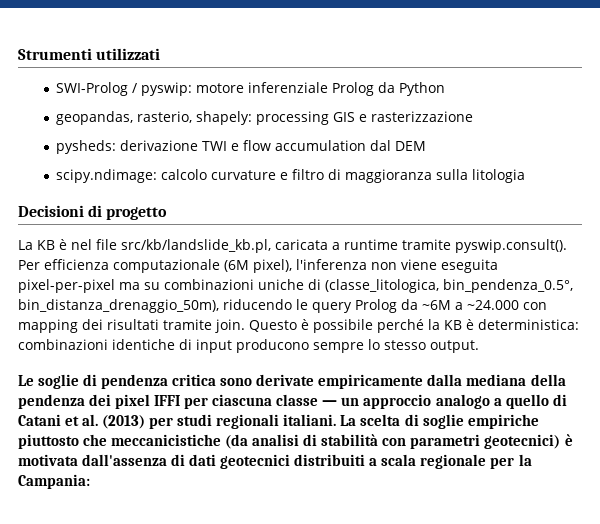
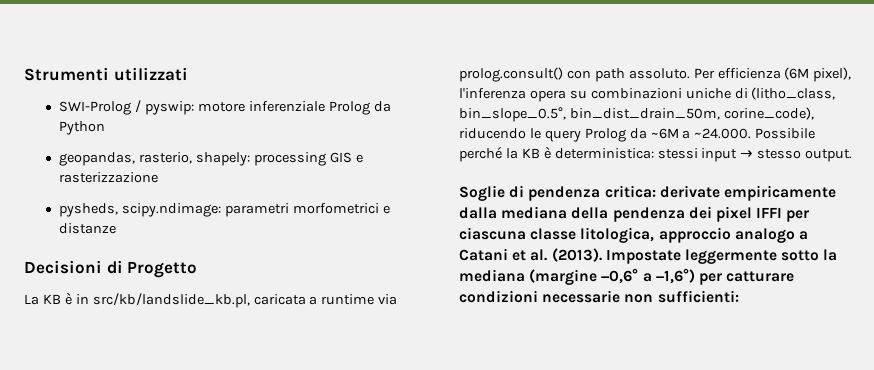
- pysheds: derivazione TWI e flow accumulation dal DEM
- scipy.ndimage: calcolo curvature e filtro di maggioranza sulla litologia
+ pysheds, scipy.ndimage: parametri morfometrici e distanze
- Decisioni di progetto
+ Decisioni di Progetto
- La KB è nel file src/kb/landslide_kb.pl, caricata a runtime tramite pyswip.consult(). Per efficienza computazionale (6M pixel), l'inferenza non viene eseguita pixel-per-pixel ma su combinazioni uniche di (classe_litologica, bin_pendenza_0.5°, bin_distanza_drenaggio_50m), riducendo le query Prolog da ~6M a ~24.000 con mapping dei risultati tramite join. Questo è possibile perché la KB è deterministica: combinazioni identiche di input producono sempre lo stesso output.
- Le soglie di pendenza critica sono derivate empiricamente dalla mediana della pendenza dei pixel IFFI per ciascuna classe — un approccio analogo a quello di Catani et al. (2013) per studi regionali italiani. La scelta di soglie empiriche piuttosto che meccanicistiche (da analisi di stabilità con parametri geotecnici) è motivata dall'assenza di dati geotecnici distribuiti a scala regionale per la Campania:
+ La KB è in src/kb/landslide_kb.pl, caricata a runtime via prolog.consult() con path assoluto. Per efficienza (6M pixel), l'inferenza opera su combinazioni uniche di (litho_class, bin_slope_0.5°, bin_dist_drain_50m, corine_code), riducendo le query Prolog da ~6M a ~24.000. Possibile perché la KB è deterministica: stessi input → stesso output.
+ Soglie di pendenza critica: derivate empiricamente dalla mediana della pendenza dei pixel IFFI per ciascuna classe litologica, approccio analogo a Catani et al. (2013). Impostate leggermente sotto la mediana (margine −0,6° a −1,6°) per catturare condizioni necessarie non sufficienti:

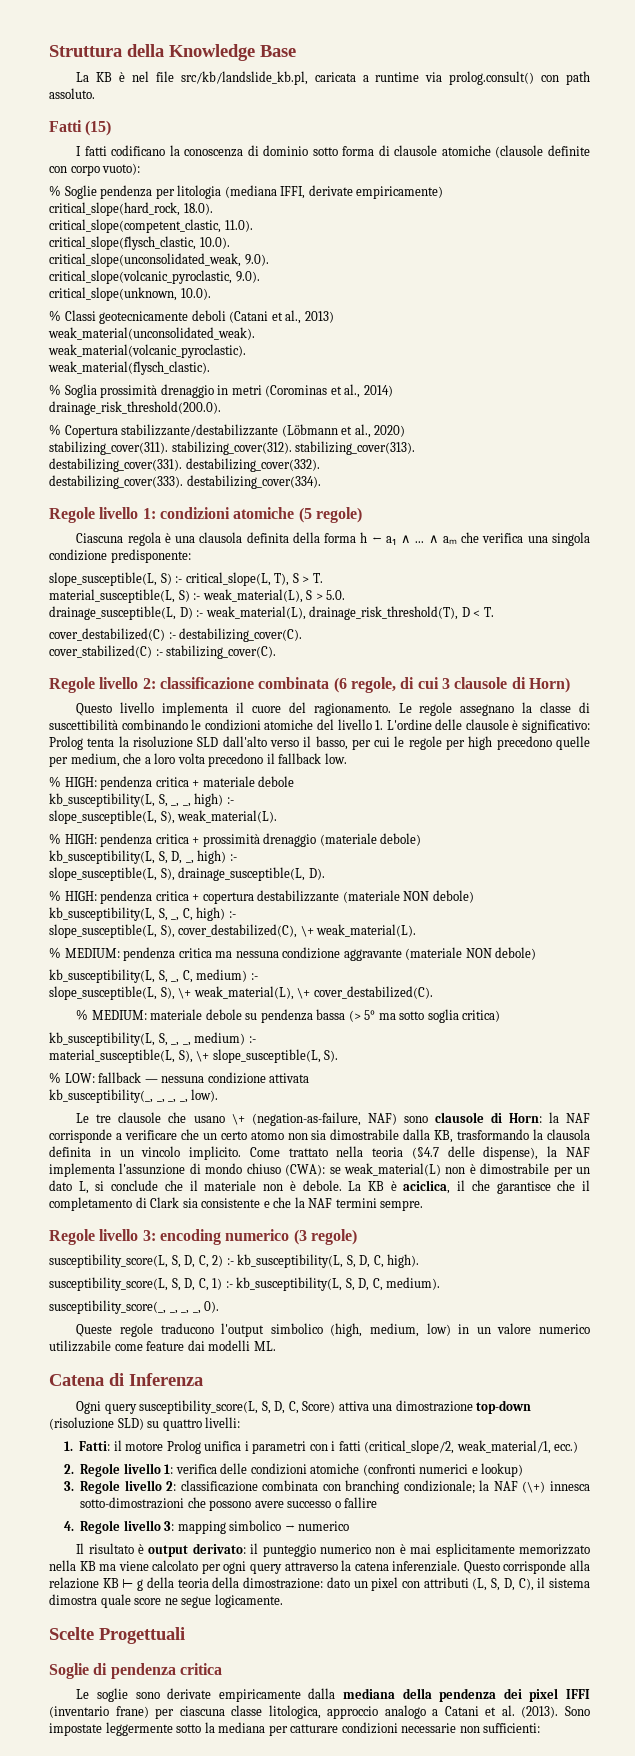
- Strumenti utilizzati
- SWI-Prolog / pyswip: motore inferenziale Prolog da Python
- geopandas, rasterio, shapely: processing GIS e rasterizzazione
- pysheds, scipy.ndimage: parametri morfometrici e distanze
- Decisioni di Progetto
- La KB è in src/kb/landslide_kb.pl, caricata a runtime via prolog.consult() con path assoluto. Per efficienza (6M pixel), l'inferenza opera su combinazioni uniche di (litho_class, bin_slope_0.5°, bin_dist_drain_50m, corine_code), riducendo le query Prolog da ~6M a ~24.000. Possibile perché la KB è deterministica: stessi input → stesso output.
+ Struttura della Knowledge Base
+ La KB è nel file src/kb/landslide_kb.pl, caricata a runtime via prolog.consult() con path assoluto.
+ Fatti (15)
+ I fatti codificano la conoscenza di dominio sotto forma di clausole atomiche (clausole definite con corpo vuoto):
+ % Soglie pendenza per litologia (mediana IFFI, derivate empiricamente)
+ critical_slope(hard_rock, 18.0).
+ critical_slope(competent_clastic, 11.0).
+ critical_slope(flysch_clastic, 10.0).
+ critical_slope(unconsolidated_weak, 9.0).
+ critical_slope(volcanic_pyroclastic, 9.0).
+ critical_slope(unknown, 10.0).
+ % Classi geotecnicamente deboli (Catani et al., 2013)
+ weak_material(unconsolidated_weak).
+ weak_material(volcanic_pyroclastic).
+ weak_material(flysch_clastic).
+ % Soglia prossimità drenaggio in metri (Corominas et al., 2014)
+ drainage_risk_threshold(200.0).
+ % Copertura stabilizzante/destabilizzante (Löbmann et al., 2020)
+ stabilizing_cover(311). stabilizing_cover(312). stabilizing_cover(313).
+ destabilizing_cover(331). destabilizing_cover(332).
+ destabilizing_cover(333). destabilizing_cover(334).
+ Regole livello 1: condizioni atomiche (5 regole)
+ Ciascuna regola è una clausola definita della forma h ← a₁ ∧ ... ∧ aₘ che verifica una singola condizione predisponente:
+ slope_susceptible(L, S) :- critical_slope(L, T), S > T.
+ material_susceptible(L, S) :- weak_material(L), S > 5.0.
+ drainage_susceptible(L, D) :- weak_material(L), drainage_risk_threshold(T), D < T.
+ cover_destabilized(C) :- destabilizing_cover(C).
+ cover_stabilized(C) :- stabilizing_cover(C).
+ Regole livello 2: classificazione combinata (6 regole, di cui 3 clausole di Horn)
+ Questo livello implementa il cuore del ragionamento. Le regole assegnano la classe di suscettibilità combinando le condizioni atomiche del livello 1. L'ordine delle clausole è significativo: Prolog tenta la risoluzione SLD dall'alto verso il basso, per cui le regole per high precedono quelle per medium, che a loro volta precedono il fallback low.
+ % HIGH: pendenza critica + materiale debole
+ kb_susceptibility(L, S, _, _, high) :-
+ slope_susceptible(L, S), weak_material(L).
+ % HIGH: pendenza critica + prossimità drenaggio (materiale debole)
+ kb_susceptibility(L, S, D, _, high) :-
+ slope_susceptible(L, S), drainage_susceptible(L, D).
+ % HIGH: pendenza critica + copertura destabilizzante (materiale NON debole)
+ kb_susceptibility(L, S, _, C, high) :-
+ slope_susceptible(L, S), cover_destabilized(C), \+ weak_material(L).
+ % MEDIUM: pendenza critica ma nessuna condizione aggravante (materiale NON debole)
+ kb_susceptibility(L, S, _, C, medium) :-
+ slope_susceptible(L, S), \+ weak_material(L), \+ cover_destabilized(C).
+ % MEDIUM: materiale debole su pendenza bassa (> 5° ma sotto soglia critica)
+ kb_susceptibility(L, S, _, _, medium) :-
+ material_susceptible(L, S), \+ slope_susceptible(L, S).
+ % LOW: fallback — nessuna condizione attivata
+ kb_susceptibility(_, _, _, _, low).
+ Le tre clausole che usano \+ (negation-as-failure, NAF) sono clausole di Horn: la NAF corrisponde a verificare che un certo atomo non sia dimostrabile dalla KB, trasformando la clausola definita in un vincolo implicito. Come trattato nella teoria (§4.7 delle dispense), la NAF implementa l'assunzione di mondo chiuso (CWA): se weak_material(L) non è dimostrabile per un dato L, si conclude che il materiale non è debole. La KB è aciclica, il che garantisce che il completamento di Clark sia consistente e che la NAF termini sempre.
+ Regole livello 3: encoding numerico (3 regole)
+ susceptibility_score(L, S, D, C, 2) :- kb_susceptibility(L, S, D, C, high).
+ susceptibility_score(L, S, D, C, 1) :- kb_susceptibility(L, S, D, C, medium).
+ susceptibility_score(_, _, _, _, 0).
+ Queste regole traducono l'output simbolico (high, medium, low) in un valore numerico utilizzabile come feature dai modelli ML.
+ Catena di Inferenza
+ Ogni query susceptibility_score(L, S, D, C, Score) attiva una dimostrazione top-down (risoluzione SLD) su quattro livelli:
+ 1. Fatti: il motore Prolog unifica i parametri con i fatti (critical_slope/2, weak_material/1, ecc.)
+ 2. Regole livello 1: verifica delle condizioni atomiche (confronti numerici e lookup)
+ 3. Regole livello 2: classificazione combinata con branching condizionale; la NAF (\+) innesca sotto-dimostrazioni che possono avere successo o fallire
+ 4. Regole livello 3: mapping simbolico → numerico
+ Il risultato è output derivato: il punteggio numerico non è mai esplicitamente memorizzato nella KB ma viene calcolato per ogni query attraverso la catena inferenziale. Questo corrisponde alla relazione KB ⊢ g della teoria della dimostrazione: dato un pixel con attributi (L, S, D, C), il sistema dimostra quale score ne segue logicamente.
+ Scelte Progettuali
- Soglie di pendenza critica: derivate empiricamente dalla mediana della pendenza dei pixel IFFI per ciascuna classe litologica, approccio analogo a Catani et al. (2013).
+ Soglie di pendenza critica
+ Le soglie sono derivate empiricamente dalla mediana della pendenza dei pixel IFFI (inventario frane) per ciascuna classe litologica, approccio analogo a Catani et al. (2013).
- Impostate leggermente sotto la mediana (margine −0,6° a −1,6°) per catturare condizioni necessarie non sufficienti:
+ Sono impostate leggermente sotto la mediana per catturare condizioni necessarie non sufficienti:

